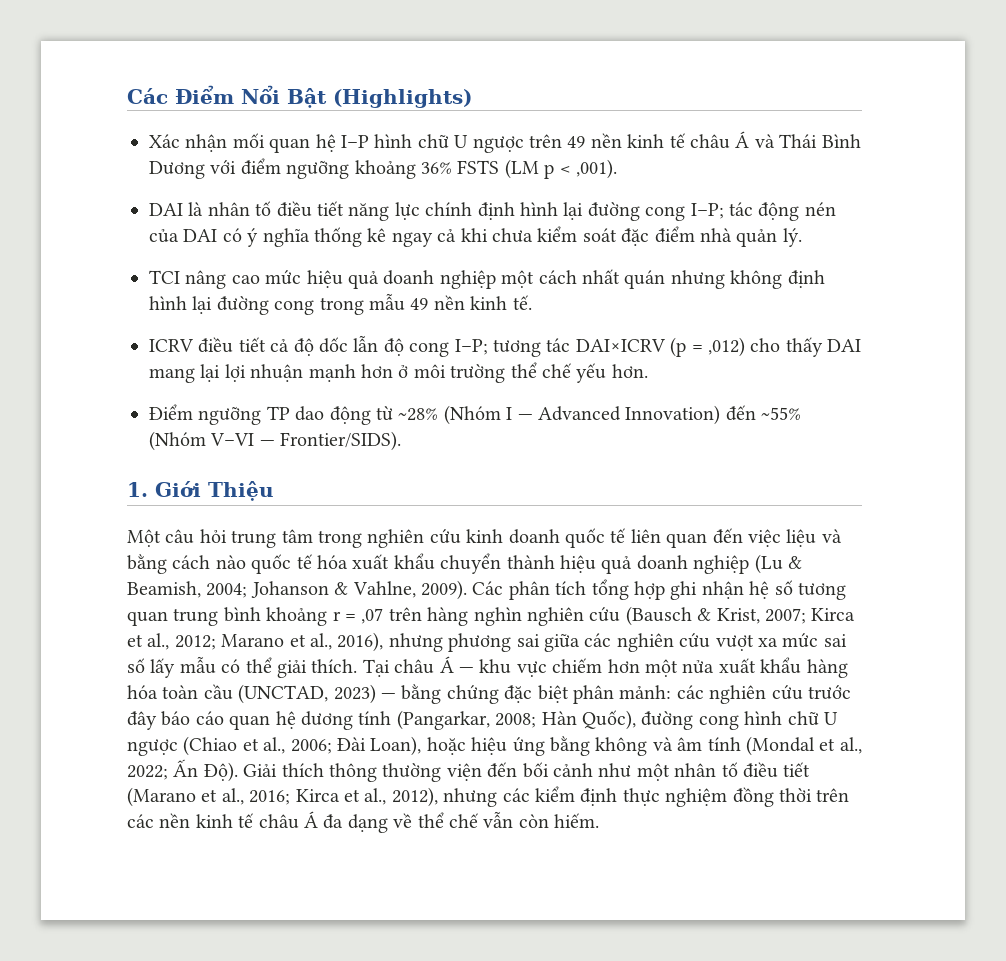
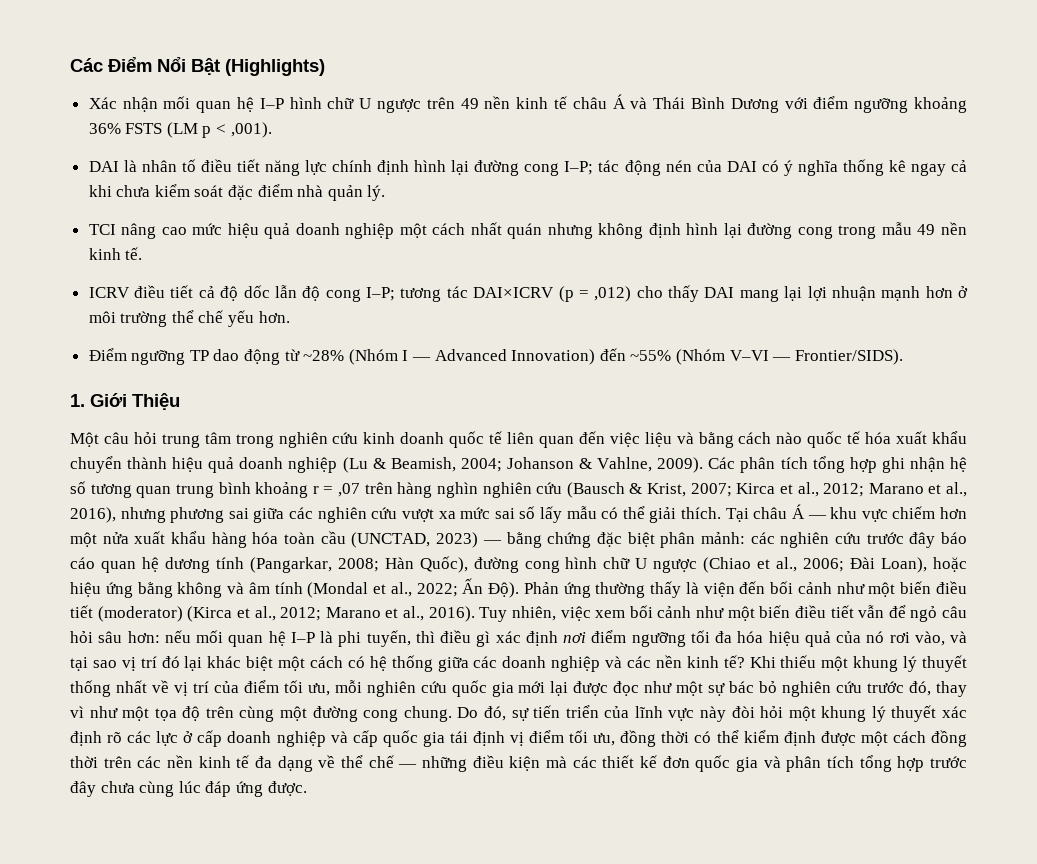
- Ấn Độ). Giải thích thông thường viện đến bối cảnh như một nhân tố điều tiết (Marano et al., 2016; Kirca et al., 2012), nhưng các kiểm định thực nghiệm đồng thời trên các nền kinh tế châu Á đa dạng về thể chế vẫn còn hiếm.
+ Ấn Độ). Phản ứng thường thấy là viện đến bối cảnh như một biến điều tiết (moderator) (Kirca et al., 2012; Marano et al., 2016). Tuy nhiên, việc xem bối cảnh như một biến điều tiết vẫn để ngỏ câu hỏi sâu hơn: nếu mối quan hệ I–P là phi tuyến, thì điều gì xác định nơi điểm ngưỡng tối đa hóa hiệu quả của nó rơi vào, và tại sao vị trí đó lại khác biệt một cách có hệ thống giữa các doanh nghiệp và các nền kinh tế? Khi thiếu một khung lý thuyết thống nhất về vị trí của điểm tối ưu, mỗi nghiên cứu quốc gia mới lại được đọc như một sự bác bỏ nghiên cứu trước đó, thay vì như một tọa độ trên cùng một đường cong chung. Do đó, sự tiến triển của lĩnh vực này đòi hỏi một khung lý thuyết xác định rõ các lực ở cấp doanh nghiệp và cấp quốc gia tái định vị điểm tối ưu, đồng thời có thể kiểm định được một cách đồng thời trên các nền kinh tế đa dạng về thể chế — những điều kiện mà các thiết kế đơn quốc gia và phân tích tổng hợp trước đây chưa cùng lúc đáp ứng được.

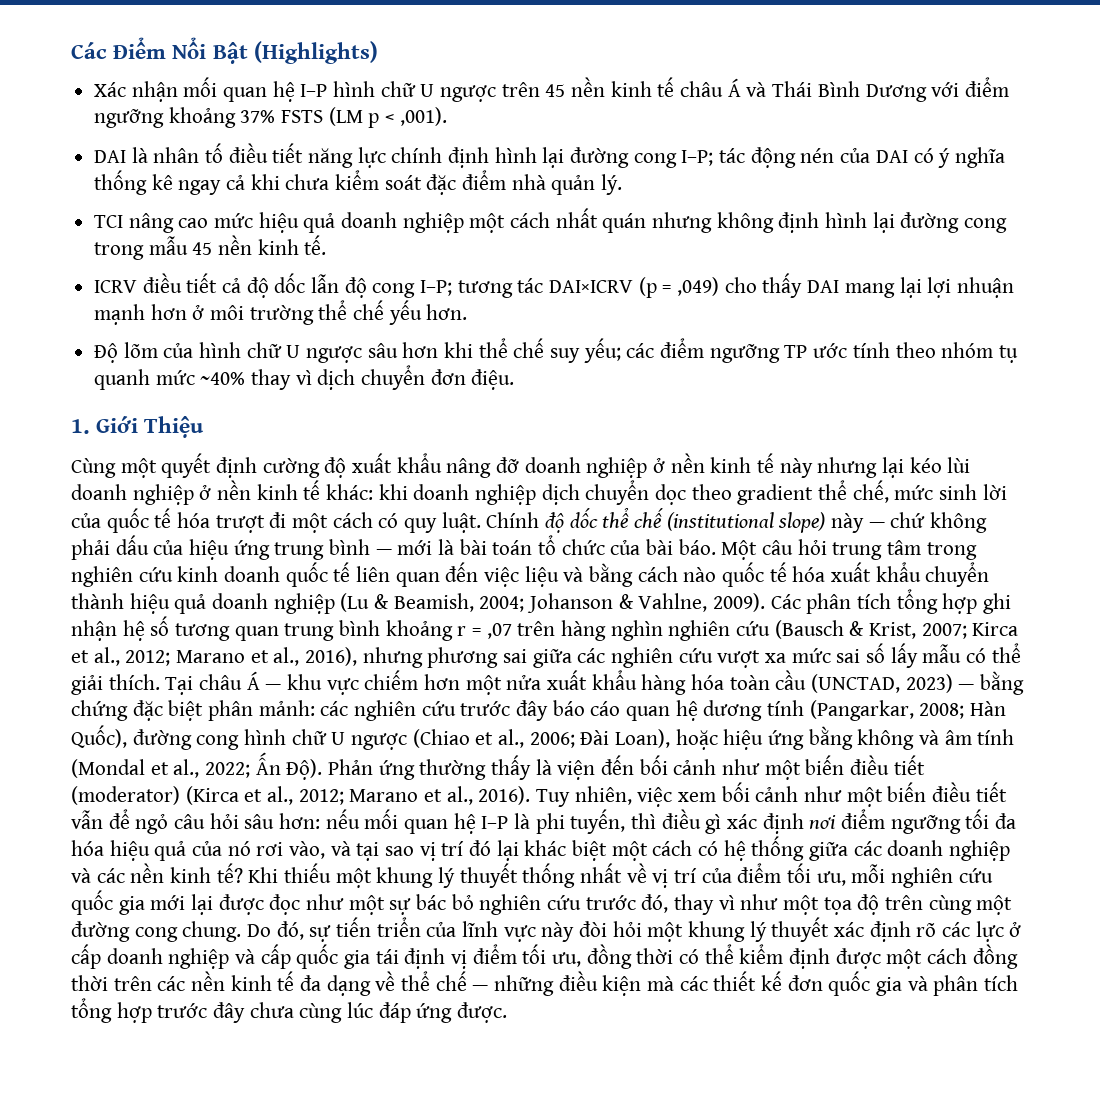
- Xác nhận mối quan hệ I–P hình chữ U ngược trên 49 nền kinh tế châu Á và Thái Bình Dương với điểm ngưỡng khoảng 36% FSTS (LM p < ,001).
+ Xác nhận mối quan hệ I–P hình chữ U ngược trên 45 nền kinh tế châu Á và Thái Bình Dương với điểm ngưỡng khoảng 37% FSTS (LM p < ,001).
- TCI nâng cao mức hiệu quả doanh nghiệp một cách nhất quán nhưng không định hình lại đường cong trong mẫu 49 nền kinh tế.
+ TCI nâng cao mức hiệu quả doanh nghiệp một cách nhất quán nhưng không định hình lại đường cong trong mẫu 45 nền kinh tế.
- ICRV điều tiết cả độ dốc lẫn độ cong I–P; tương tác DAI×ICRV (p = ,012) cho thấy DAI mang lại lợi nhuận mạnh hơn ở môi trường thể chế yếu hơn.
+ ICRV điều tiết cả độ dốc lẫn độ cong I–P; tương tác DAI×ICRV (p = ,049) cho thấy DAI mang lại lợi nhuận mạnh hơn ở môi trường thể chế yếu hơn.
- Điểm ngưỡng TP dao động từ ~28% (Nhóm I — Advanced Innovation) đến ~55% (Nhóm V–VI — Frontier/SIDS).
+ Độ lõm của hình chữ U ngược sâu hơn khi thể chế suy yếu; các điểm ngưỡng TP ước tính theo nhóm tụ quanh mức ~40% thay vì dịch chuyển đơn điệu.
  1. Giới Thiệu
- Một câu hỏi trung tâm trong nghiên cứu kinh doanh quốc tế liên quan đến việc liệu và bằng cách nào quốc tế hóa xuất khẩu chuyển thành hiệu quả doanh nghiệp (Lu & Beamish, 2004; Johanson & Vahlne, 2009).
+ Cùng một quyết định cường độ xuất khẩu nâng đỡ doanh nghiệp ở nền kinh tế này nhưng lại kéo lùi doanh nghiệp ở nền kinh tế khác: khi doanh nghiệp dịch chuyển dọc theo gradient thể chế, mức sinh lời của quốc tế hóa trượt đi một cách có quy luật. Chính độ dốc thể chế (institutional slope) này — chứ không phải dấu của hiệu ứng trung bình — mới là bài toán tổ chức của bài báo. Một câu hỏi trung tâm trong nghiên cứu kinh doanh quốc tế liên quan đến việc liệu và bằng cách nào quốc tế hóa xuất khẩu chuyển thành hiệu quả doanh nghiệp (Lu & Beamish, 2004; Johanson & Vahlne, 2009).

